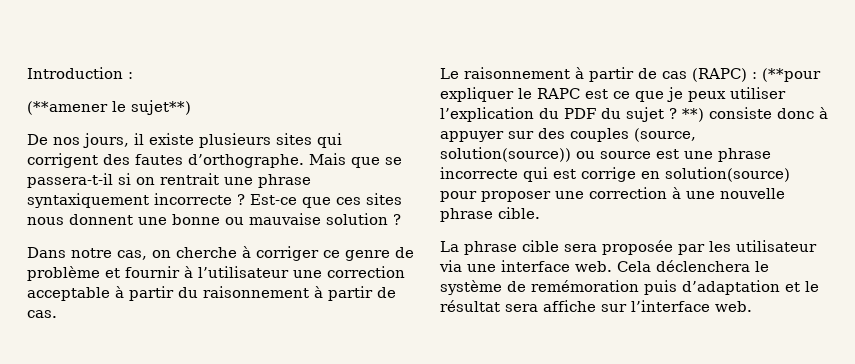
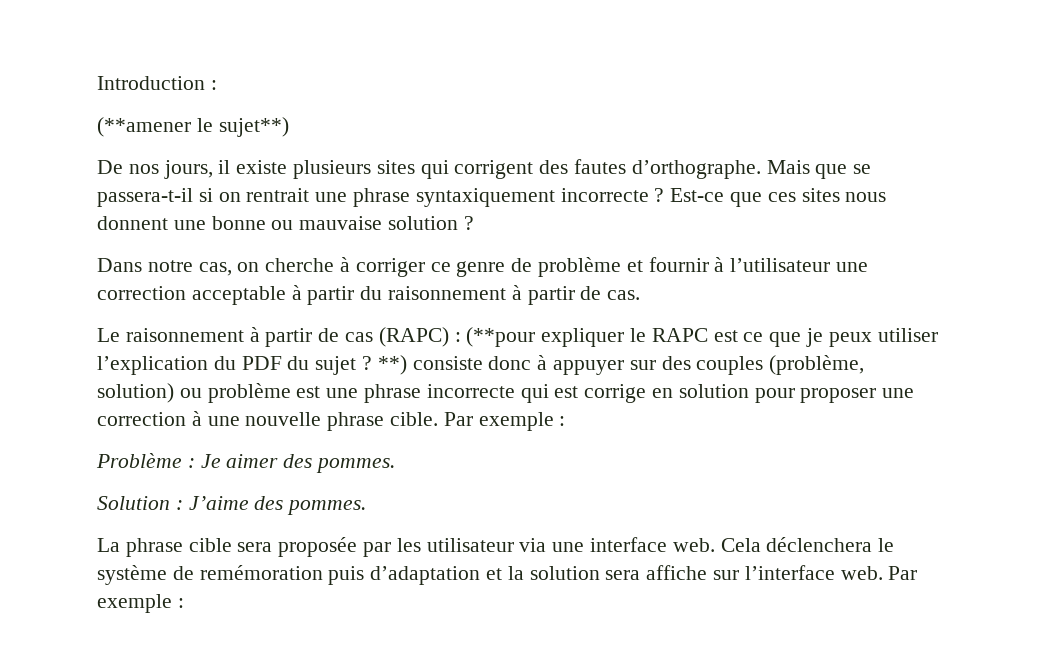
- **) consiste donc à appuyer sur des couples (source, solution(source)) ou source est une phrase incorrecte qui est corrige en solution(source) pour proposer une correction à une nouvelle phrase cible.
+ **) consiste donc à appuyer sur des couples (problème, solution) ou problème est une phrase incorrecte qui est corrige en solution pour proposer une correction à une nouvelle phrase cible. Par exemple :
+ Problème : Je aimer des pommes.
+ Solution : J’aime des pommes.
- Cela déclenchera le système de remémoration puis d’adaptation et le résultat sera affiche sur l’interface web.
+ Cela déclenchera le système de remémoration puis d’adaptation et la solution sera affiche sur l’interface web. Par exemple :

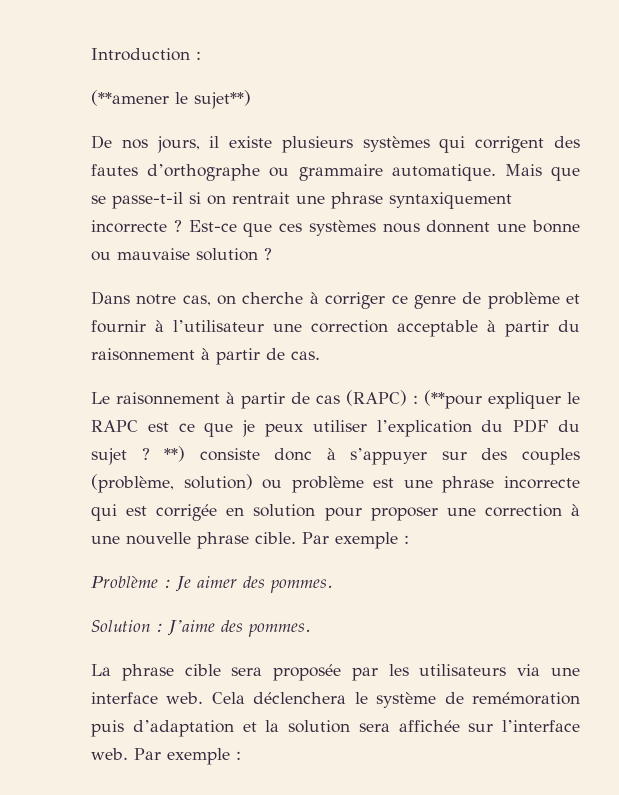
- De nos jours, il existe plusieurs sites qui corrigent des fautes d’orthographe.
+ De nos jours, il existe plusieurs systèmes qui corrigent des fautes d’orthographe ou grammaire automatique.
- Mais que se passera-t-il si on rentrait une phrase syntaxiquement incorrecte ?
+ Mais que se passe-t-il si on rentrait une phrase syntaxiquement incorrecte ?
- Est-ce que ces sites nous donnent une bonne ou mauvaise solution ?
+ Est-ce que ces systèmes nous donnent une bonne ou mauvaise solution ?
- **) consiste donc à appuyer sur des couples (problème, solution) ou problème est une phrase incorrecte qui est corrige en solution pour proposer une correction à une nouvelle phrase cible.
+ **) consiste donc à s’appuyer sur des couples (problème, solution) ou problème est une phrase incorrecte qui est corrigée en solution pour proposer une correction à une nouvelle phrase cible.
- La phrase cible sera proposée par les utilisateur via une interface web.
+ La phrase cible sera proposée par les utilisateurs via une interface web.
- Cela déclenchera le système de remémoration puis d’adaptation et la solution sera affiche sur l’interface web.
+ Cela déclenchera le système de remémoration puis d’adaptation et la solution sera affichée sur l’interface web.

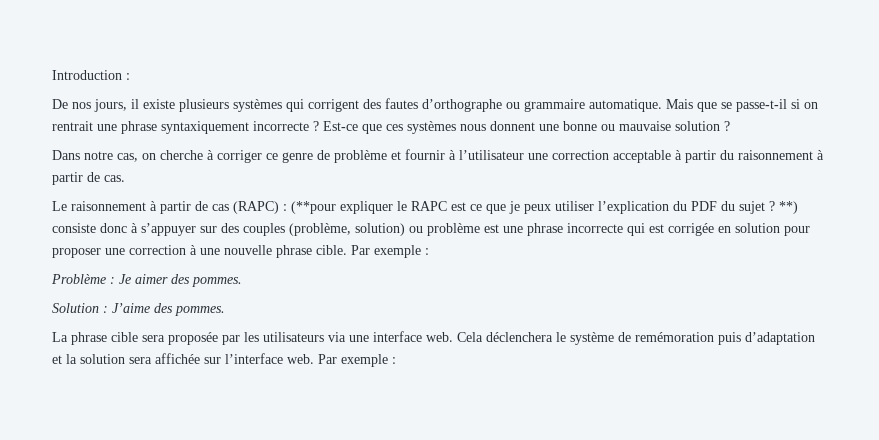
- (**amener le sujet**)

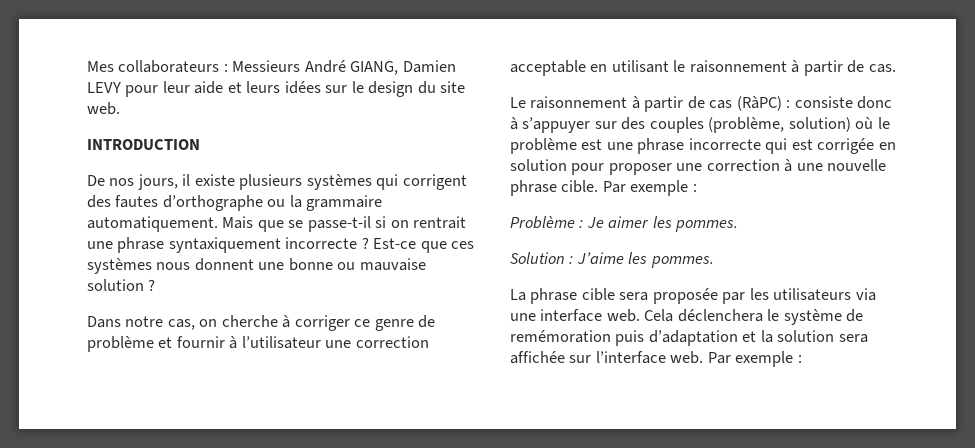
- Introduction :
+ Mes collaborateurs : Messieurs André GIANG, Damien LEVY pour leur aide et leurs idées sur le design du site web.
+ INTRODUCTION
- De nos jours, il existe plusieurs systèmes qui corrigent des fautes d’orthographe ou grammaire automatique.
+ De nos jours, il existe plusieurs systèmes qui corrigent des fautes d’orthographe ou la grammaire automatiquement.
- Dans notre cas, on cherche à corriger ce genre de problème et fournir à l’utilisateur une correction acceptable à partir du raisonnement à partir de cas.
+ Dans notre cas, on cherche à corriger ce genre de problème et fournir à l’utilisateur une correction acceptable en utilisant le raisonnement à partir de cas.
- Le raisonnement à partir de cas (RAPC) : (**pour expliquer le RAPC est ce que je peux utiliser l’explication du PDF du sujet ? **) consiste donc à s’appuyer sur des couples (problème, solution) ou problème est une phrase incorrecte qui est corrigée en solution pour proposer une correction à une nouvelle phrase cible.
+ Le raisonnement à partir de cas (RàPC) : consiste donc à s’appuyer sur des couples (problème, solution) où le problème est une phrase incorrecte qui est corrigée en solution pour proposer une correction à une nouvelle phrase cible.
- Problème : Je aimer des pommes.
+ Problème : Je aimer les pommes.
- Solution : J’aime des pommes.
+ Solution : J’aime les pommes.

